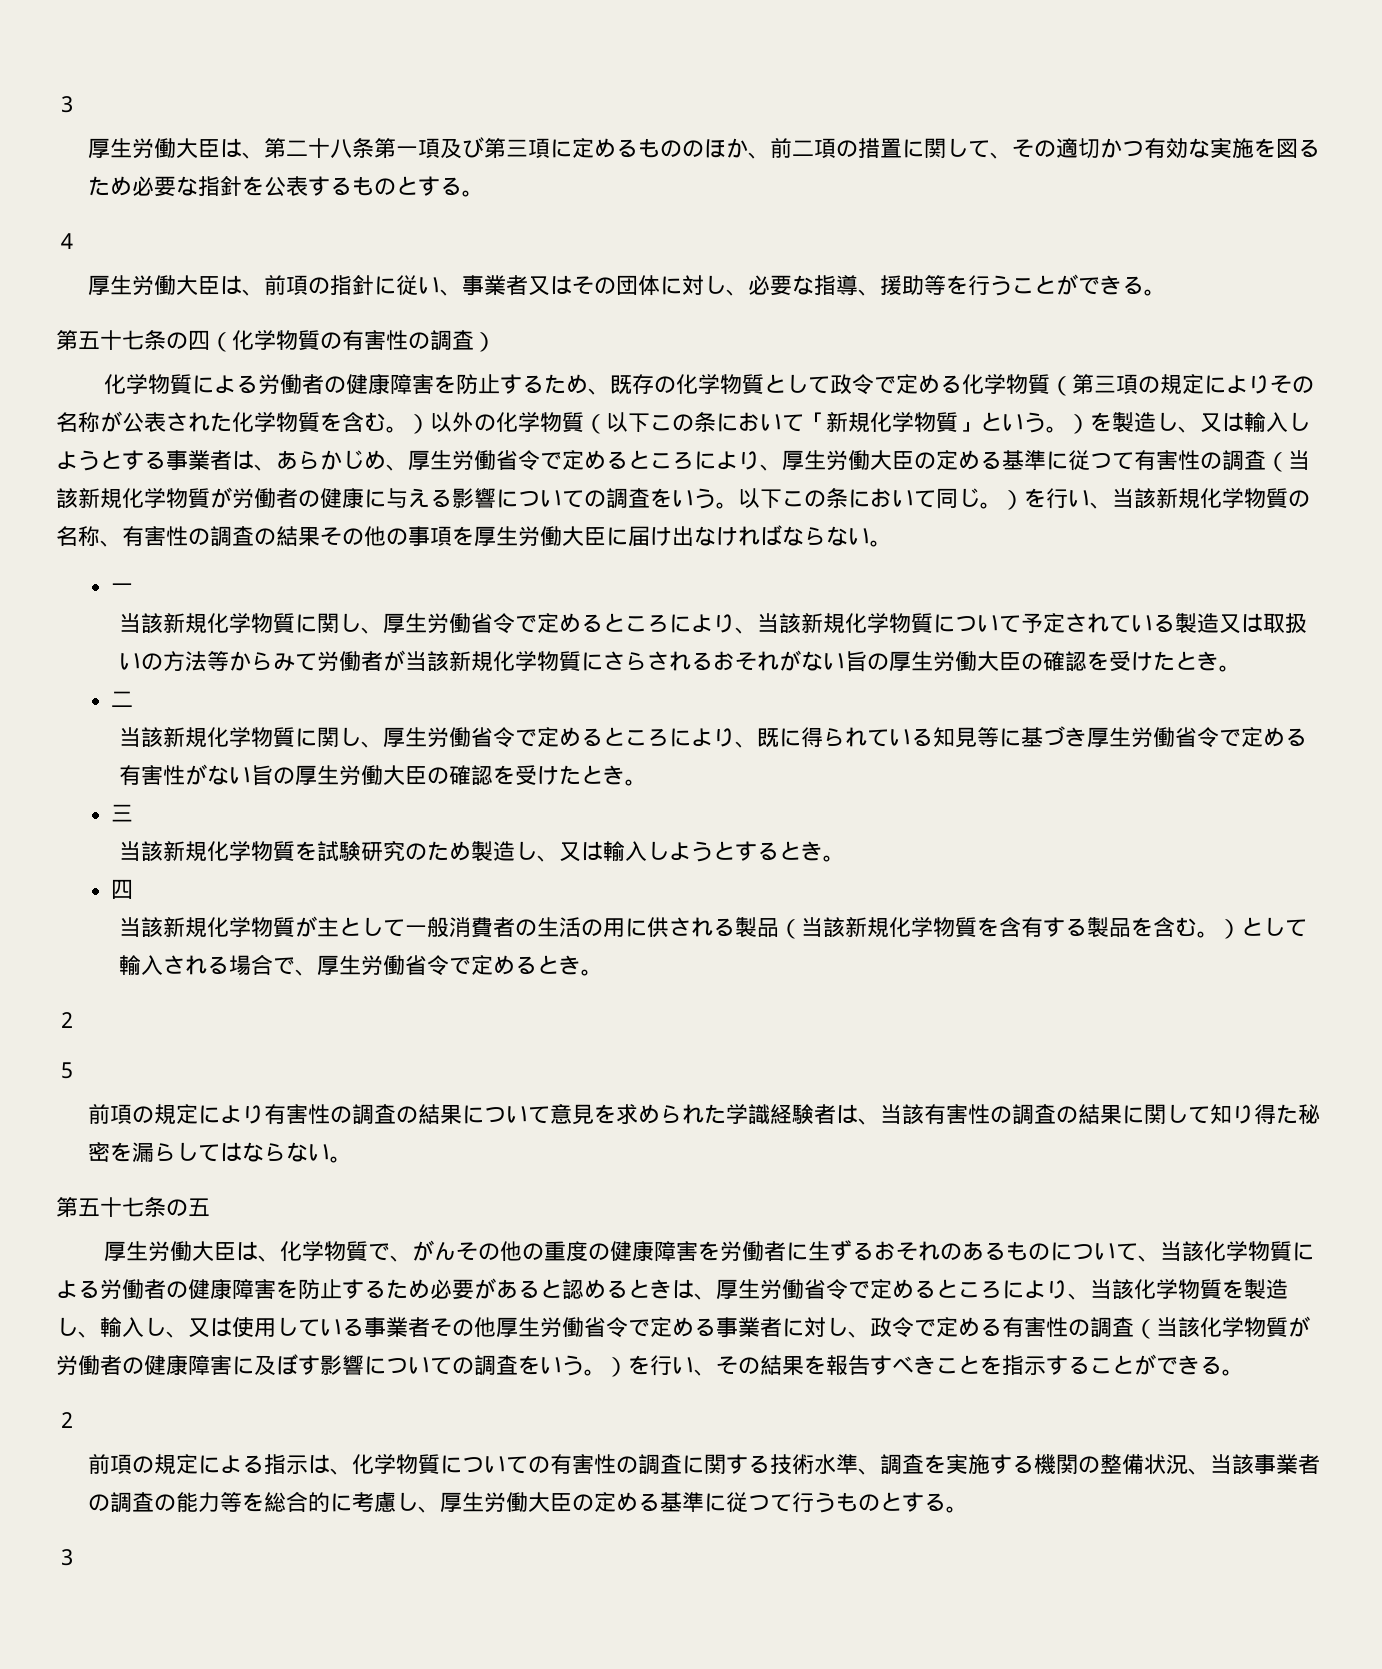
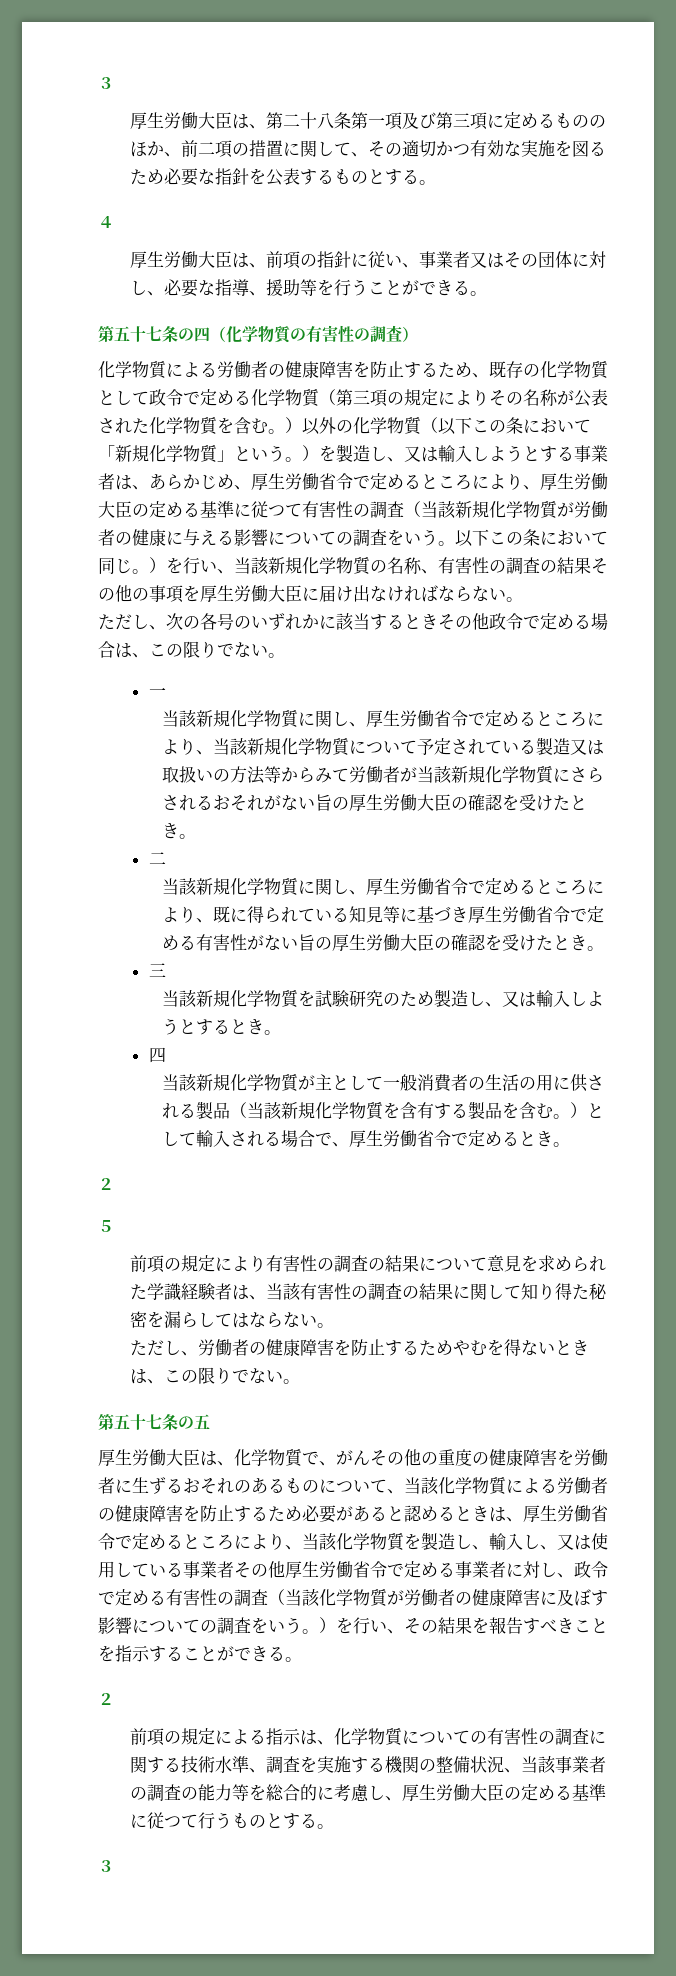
+ ただし、次の各号のいずれかに該当するときその他政令で定める場合は、この限りでない。
+ ただし、労働者の健康障害を防止するためやむを得ないときは、この限りでない。

